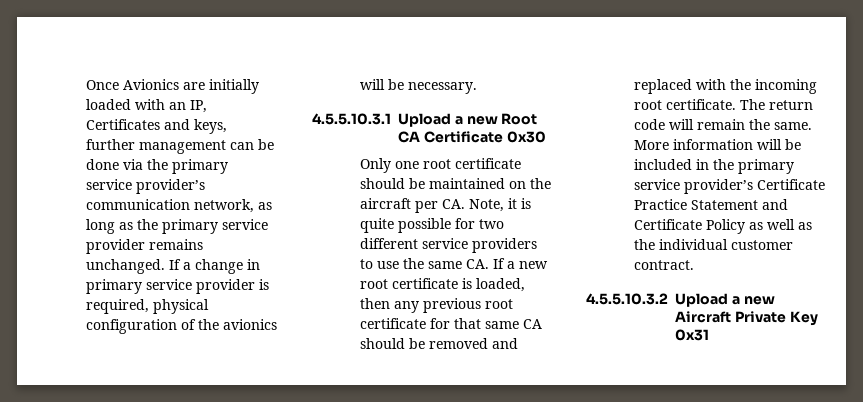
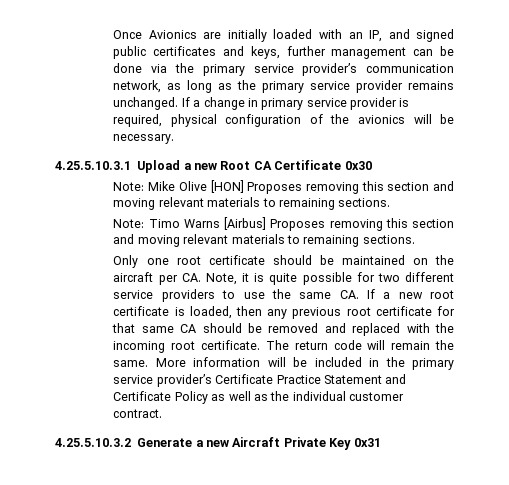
- Once Avionics are initially loaded with an IP, Certificates and keys, further management can be done via the primary service provider’s communication network, as long as the primary service provider remains unchanged.
+ Once Avionics are initially loaded with an IP, and signed public certificates and keys, further management can be done via the primary service provider’s communication network, as long as the primary service provider remains unchanged.
- 4.5.5.10.3.1 Upload a new Root CA Certificate 0x30
+ 4.25.5.10.3.1 Upload a new Root CA Certificate 0x30
+ Note: Mike Olive [HON] Proposes removing this section and moving relevant materials to remaining sections.
+ Note: Timo Warns [Airbus] Proposes removing this section and moving relevant materials to remaining sections.
- 4.5.5.10.3.2 Upload a new Aircraft Private Key 0x31
+ 4.25.5.10.3.2 Generate a new Aircraft Private Key 0x31

